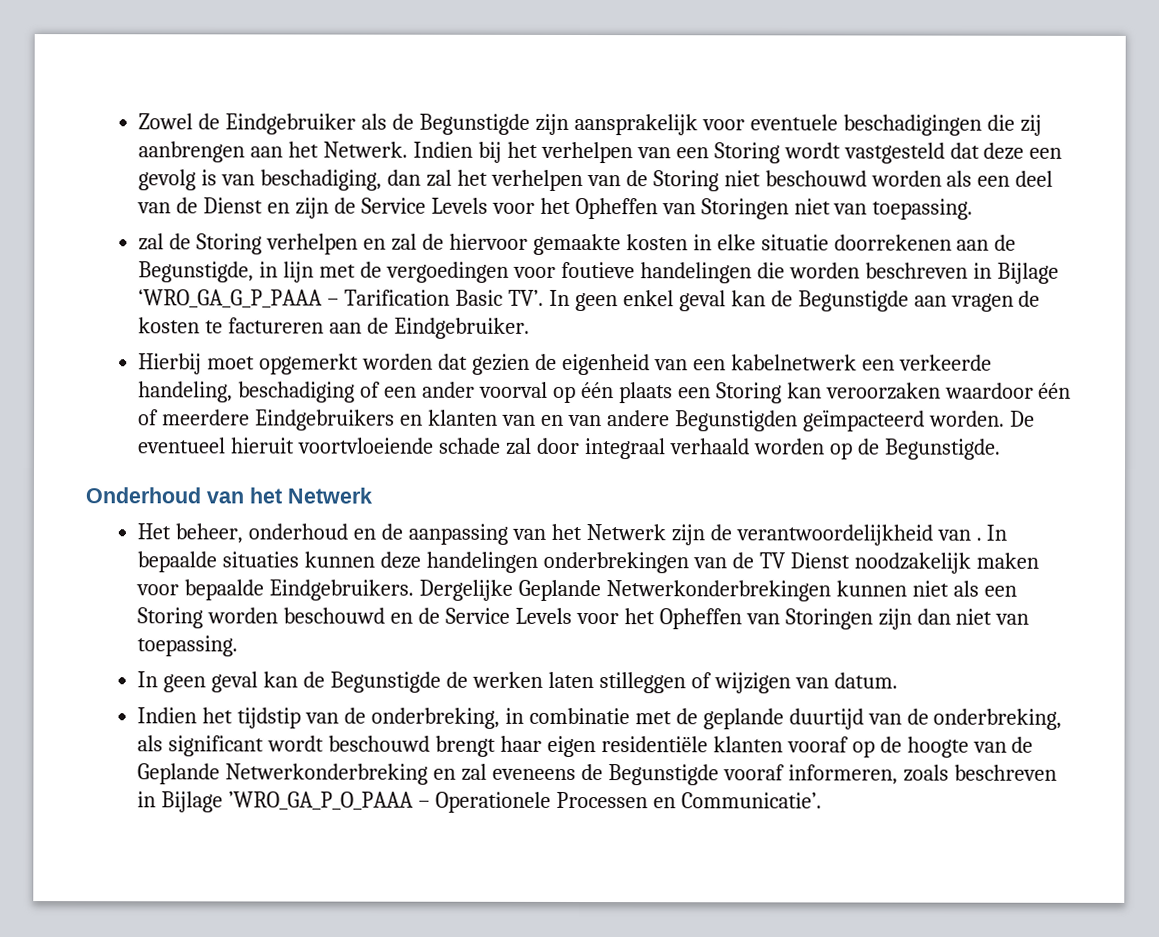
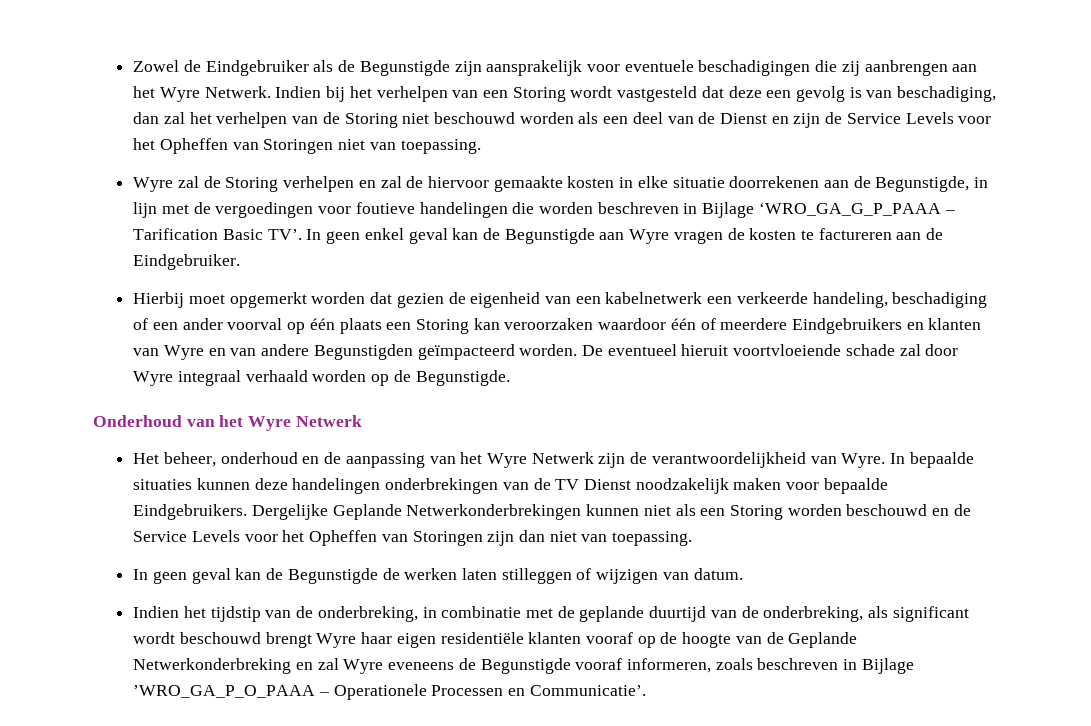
- Zowel de Eindgebruiker als de Begunstigde zijn aansprakelijk voor eventuele beschadigingen die zij aanbrengen aan het Netwerk.
+ Zowel de Eindgebruiker als de Begunstigde zijn aansprakelijk voor eventuele beschadigingen die zij aanbrengen aan het Wyre Netwerk.
- zal de Storing verhelpen en zal de hiervoor gemaakte kosten in elke situatie doorrekenen aan de Begunstigde, in lijn met de vergoedingen voor foutieve handelingen die worden beschreven in Bijlage ‘WRO_GA_G_P_PAAA – Tarification Basic TV’. In geen enkel geval kan de Begunstigde aan vragen de kosten te factureren aan de Eindgebruiker.
+ Wyre zal de Storing verhelpen en zal de hiervoor gemaakte kosten in elke situatie doorrekenen aan de Begunstigde, in lijn met de vergoedingen voor foutieve handelingen die worden beschreven in Bijlage ‘WRO_GA_G_P_PAAA – Tarification Basic TV’. In geen enkel geval kan de Begunstigde aan Wyre vragen de kosten te factureren aan de Eindgebruiker.
- Hierbij moet opgemerkt worden dat gezien de eigenheid van een kabelnetwerk een verkeerde handeling, beschadiging of een ander voorval op één plaats een Storing kan veroorzaken waardoor één of meerdere Eindgebruikers en klanten van en van andere Begunstigden geïmpacteerd worden.
+ Hierbij moet opgemerkt worden dat gezien de eigenheid van een kabelnetwerk een verkeerde handeling, beschadiging of een ander voorval op één plaats een Storing kan veroorzaken waardoor één of meerdere Eindgebruikers en klanten van Wyre en van andere Begunstigden geïmpacteerd worden.
- De eventueel hieruit voortvloeiende schade zal door integraal verhaald worden op de Begunstigde.
+ De eventueel hieruit voortvloeiende schade zal door Wyre integraal verhaald worden op de Begunstigde.
- Onderhoud van het Netwerk
+ Onderhoud van het Wyre Netwerk
- Het beheer, onderhoud en de aanpassing van het Netwerk zijn de verantwoordelijkheid van .
+ Het beheer, onderhoud en de aanpassing van het Wyre Netwerk zijn de verantwoordelijkheid van Wyre.
- Indien het tijdstip van de onderbreking, in combinatie met de geplande duurtijd van de onderbreking, als significant wordt beschouwd brengt haar eigen residentiële klanten vooraf op de hoogte van de Geplande Netwerkonderbreking en zal eveneens de Begunstigde vooraf informeren, zoals beschreven in Bijlage ’WRO_GA_P_O_PAAA – Operationele Processen en Communicatie’.
+ Indien het tijdstip van de onderbreking, in combinatie met de geplande duurtijd van de onderbreking, als significant wordt beschouwd brengt Wyre haar eigen residentiële klanten vooraf op de hoogte van de Geplande Netwerkonderbreking en zal Wyre eveneens de Begunstigde vooraf informeren, zoals beschreven in Bijlage ’WRO_GA_P_O_PAAA – Operationele Processen en Communicatie’.

